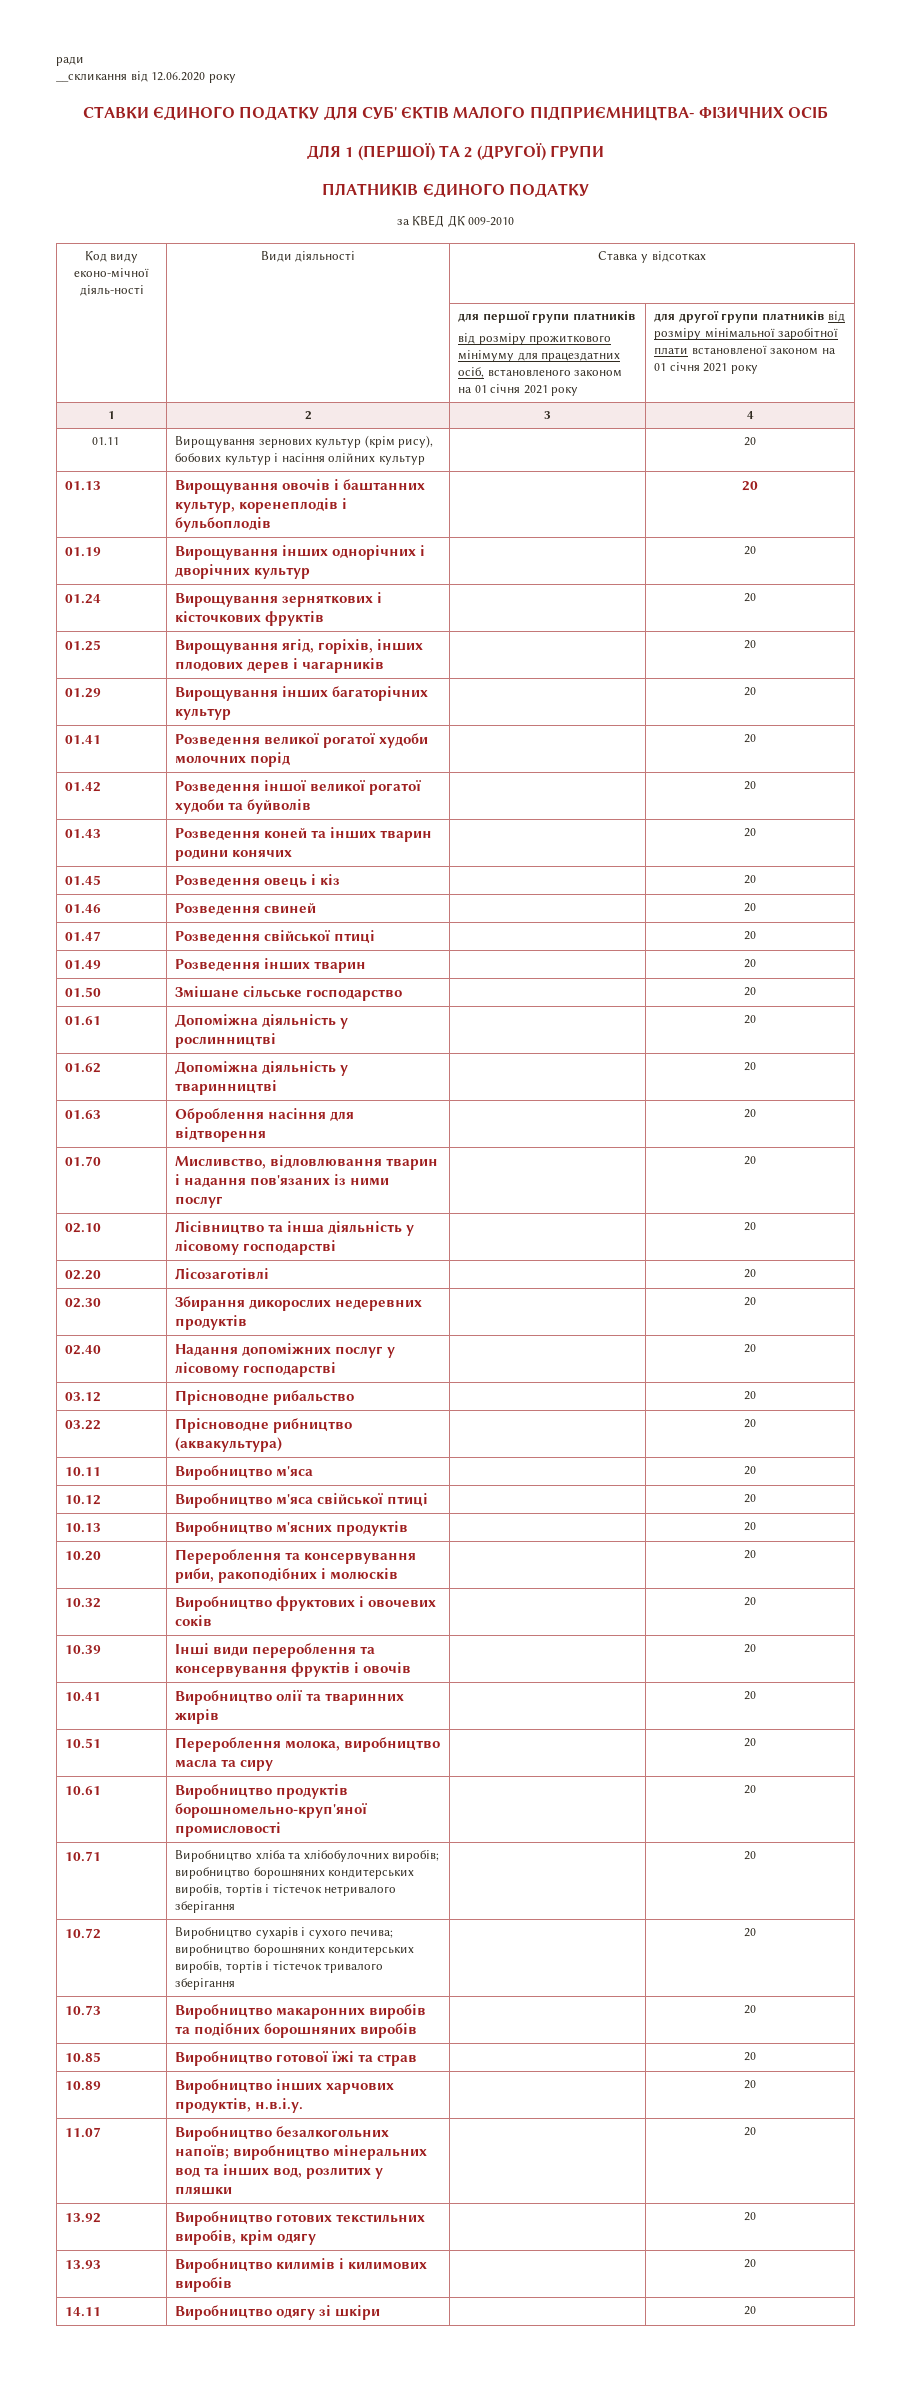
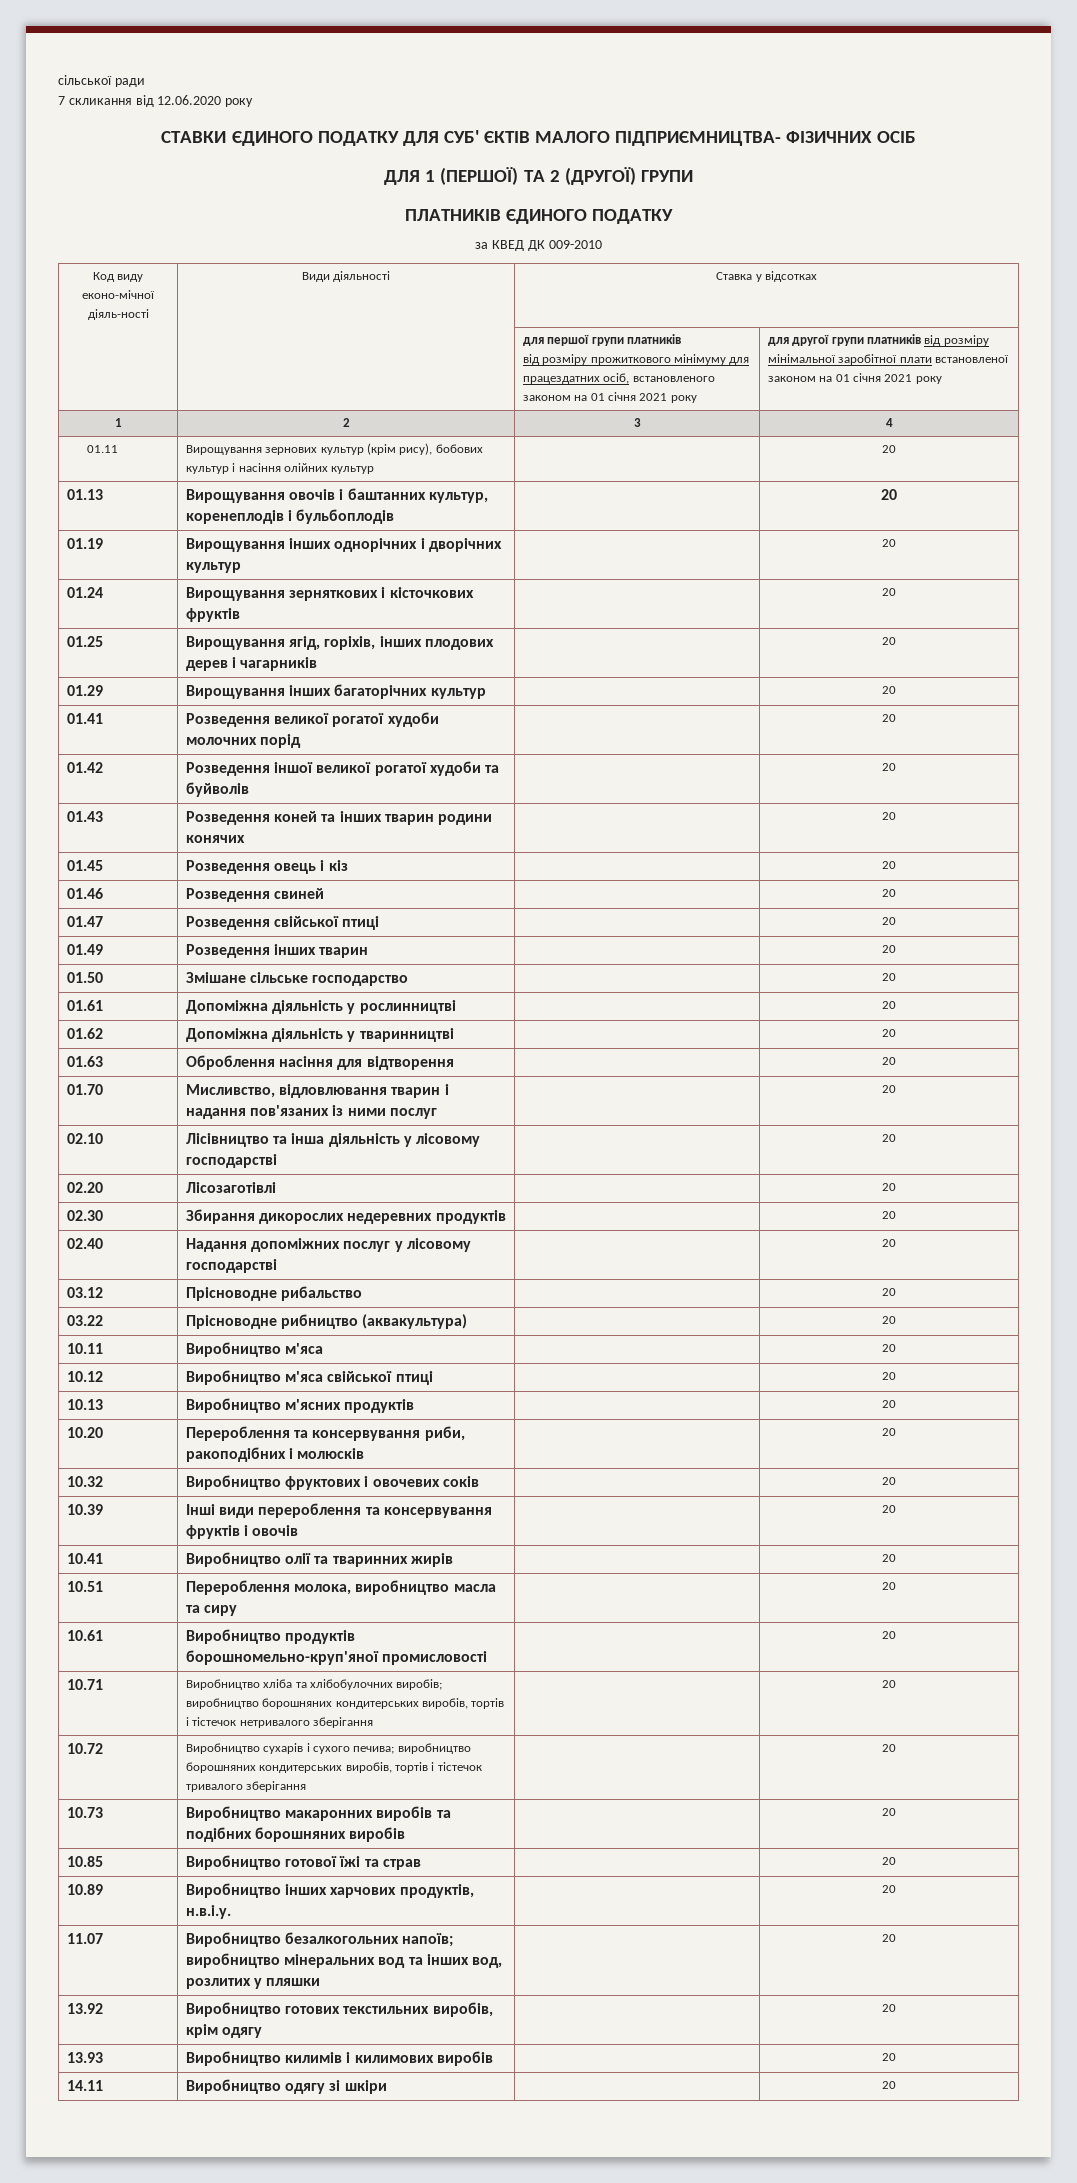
- ради
+ сільської ради
- __скликання від 12.06.2020 року
+ 7 скликання від 12.06.2020 року

